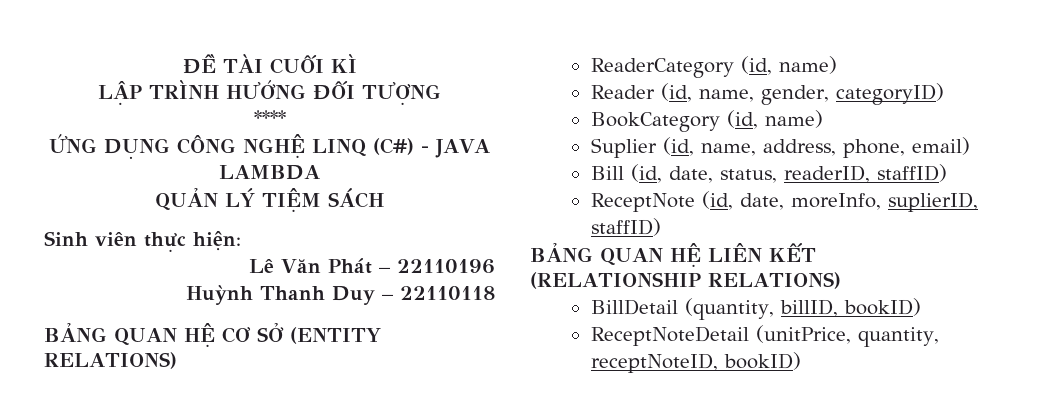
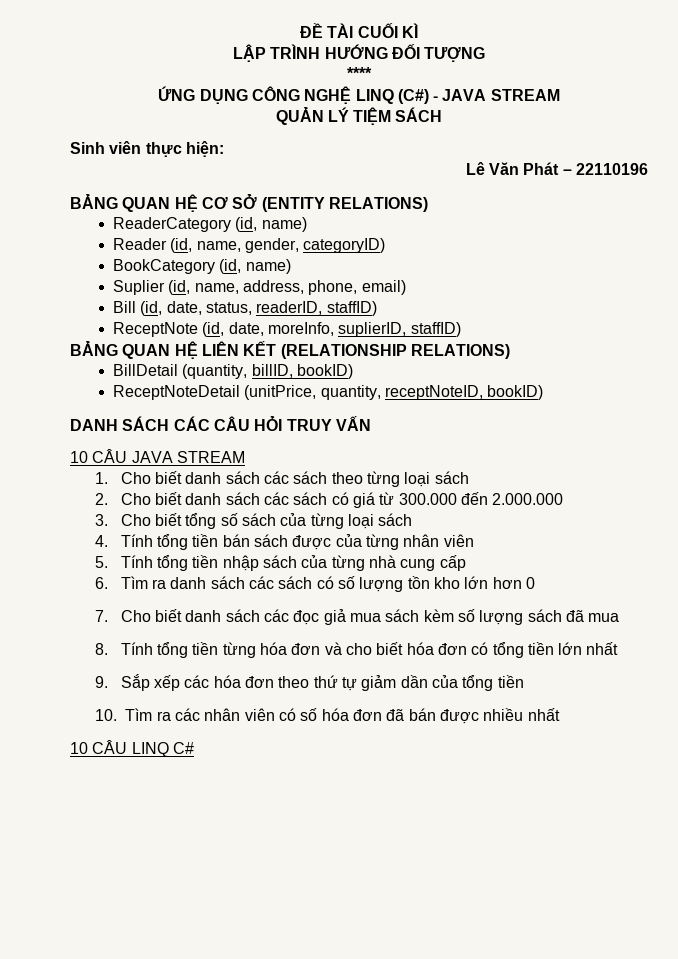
- ỨNG DỤNG CÔNG NGHỆ LINQ (C#) - JAVA LAMBDA
+ ỨNG DỤNG CÔNG NGHỆ LINQ (C#) - JAVA STREAM
- Huỳnh Thanh Duy – 22110118
+ DANH SÁCH CÁC CÂU HỎI TRUY VẤN
+ 10 CÂU JAVA STREAM
+ 1. Cho biết danh sách các sách theo từng loại sách
+ 2. Cho biết danh sách các sách có giá từ 300.000 đến 2.000.000
+ 3. Cho biết tổng số sách của từng loại sách
+ 4. Tính tổng tiền bán sách được của từng nhân viên
+ 5. Tính tổng tiền nhập sách của từng nhà cung cấp
+ 6. Tìm ra danh sách các sách có số lượng tồn kho lớn hơn 0
+ 7. Cho biết danh sách các đọc giả mua sách kèm số lượng sách đã mua
+ 8. Tính tổng tiền từng hóa đơn và cho biết hóa đơn có tổng tiền lớn nhất
+ 9. Sắp xếp các hóa đơn theo thứ tự giảm dần của tổng tiền
+ 10. Tìm ra các nhân viên có số hóa đơn đã bán được nhiều nhất
+ 10 CÂU LINQ C#

